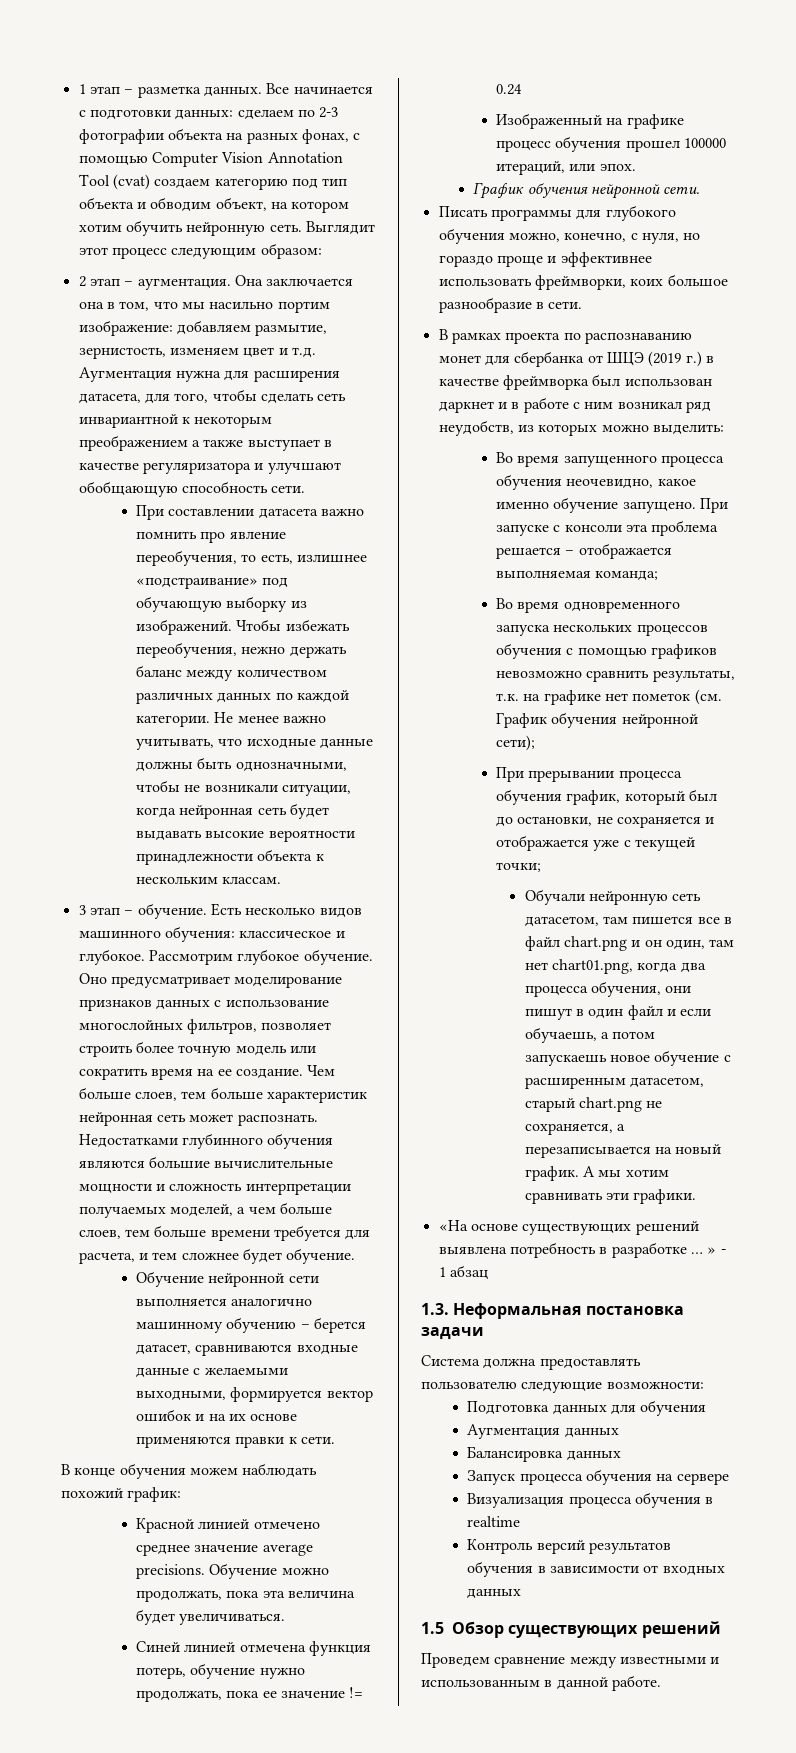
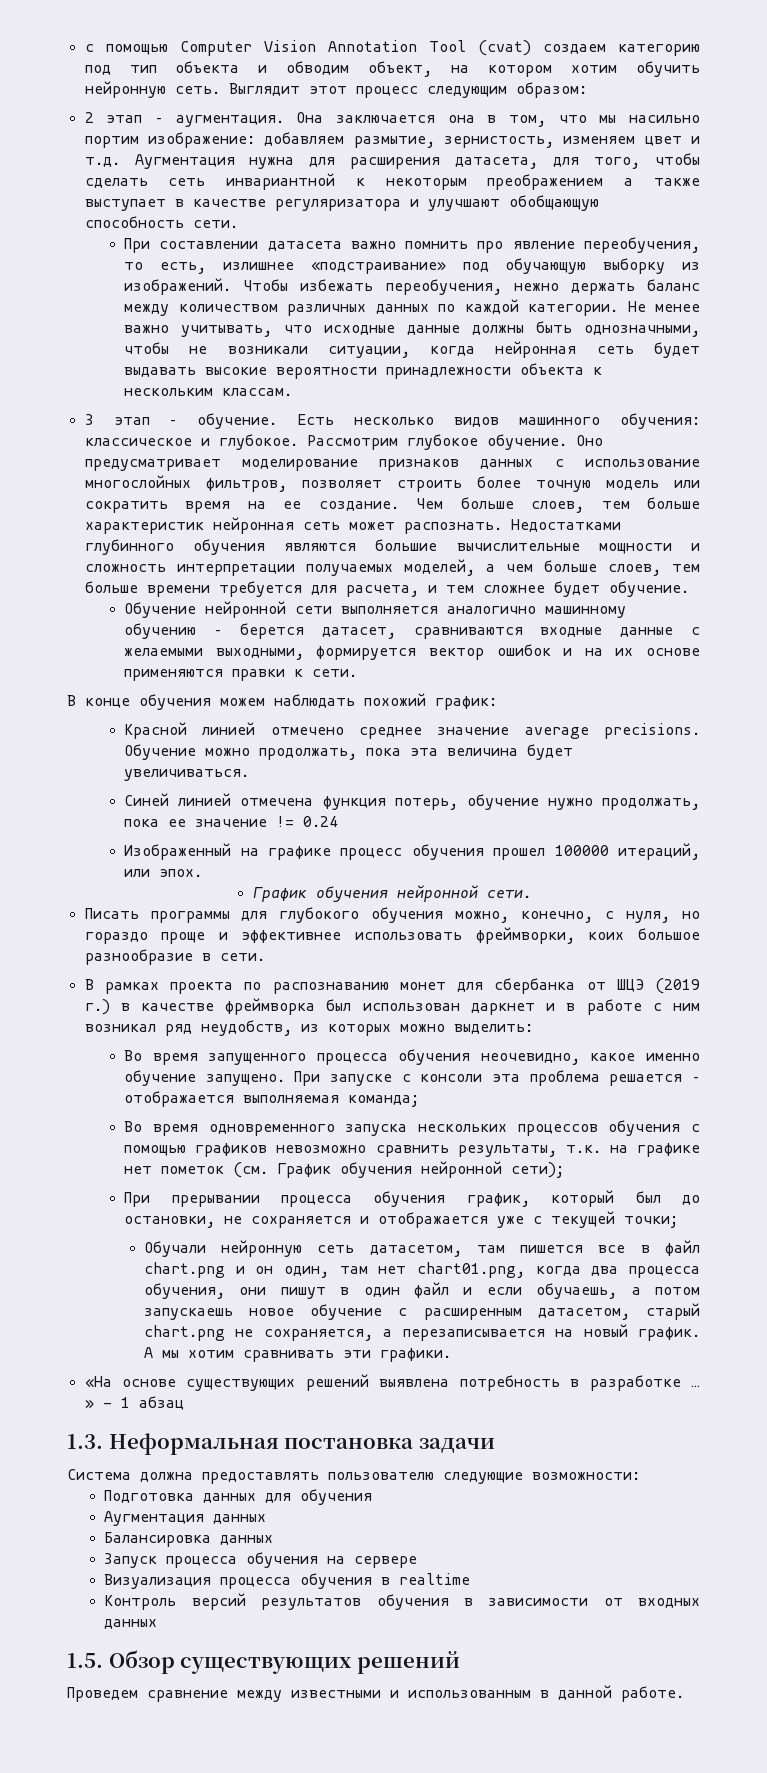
- 1 этап – разметка данных. Все начинается с подготовки данных: сделаем по 2-3 фотографии объекта на разных фонах, с помощью Computer Vision Annotation Tool (cvat) создаем категорию под тип объекта и обводим объект, на котором хотим обучить нейронную сеть.
+ с помощью Computer Vision Annotation Tool (cvat) создаем категорию под тип объекта и обводим объект, на котором хотим обучить нейронную сеть.
- 1.5 Обзор существующих решений
+ 1.5. Обзор существующих решений

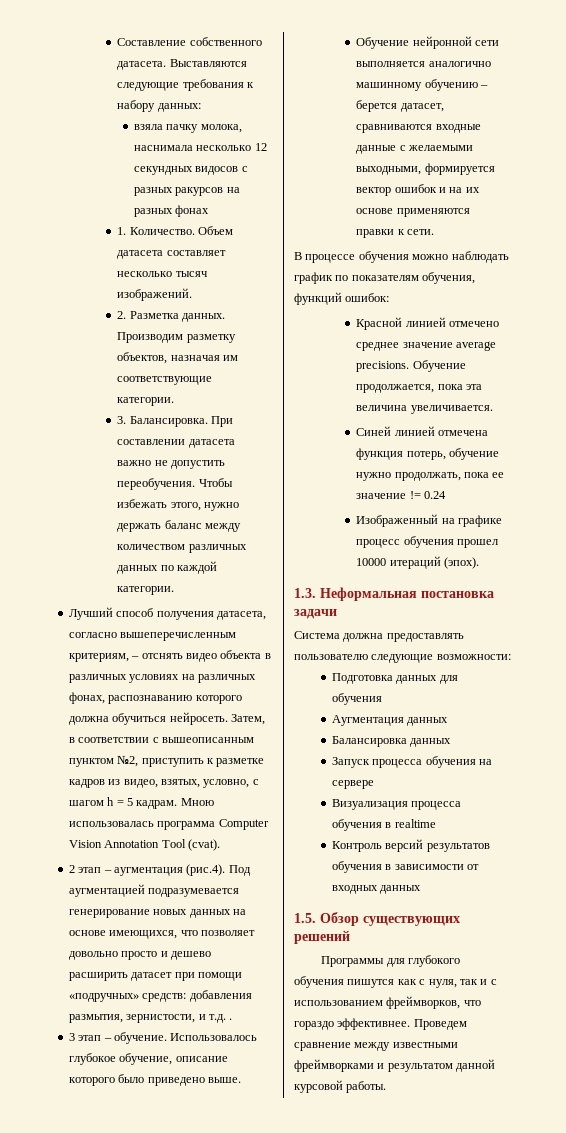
- с помощью Computer Vision Annotation Tool (cvat) создаем категорию под тип объекта и обводим объект, на котором хотим обучить нейронную сеть. Выглядит этот процесс следующим образом:
- 2 этап – аугментация. Она заключается она в том, что мы насильно портим изображение: добавляем размытие, зернистость, изменяем цвет и т.д. Аугментация нужна для расширения датасета, для того, чтобы сделать сеть инвариантной к некоторым преображением а также выступает в качестве регуляризатора и улучшают обобщающую способность сети.
- При составлении датасета важно помнить про явление переобучения, то есть, излишнее «подстраивание» под обучающую выборку из изображений. Чтобы избежать переобучения, нежно держать баланс между количеством различных данных по каждой категории. Не менее важно учитывать, что исходные данные должны быть однозначными, чтобы не возникали ситуации, когда нейронная сеть будет выдавать высокие вероятности принадлежности объекта к нескольким классам.
- 3 этап – обучение. Есть несколько видов машинного обучения: классическое и глубокое. Рассмотрим глубокое обучение. Оно предусматривает моделирование признаков данных с использование многослойных фильтров, позволяет строить более точную модель или сократить время на ее создание. Чем больше слоев, тем больше характеристик нейронная сеть может распознать. Недостатками глубинного обучения являются большие вычислительные мощности и сложность интерпретации получаемых моделей, а чем больше слоев, тем больше времени требуется для расчета, и тем сложнее будет обучение.
+ Составление собственного датасета. Выставляются следующие требования к набору данных:
+ взяла пачку молока, наснимала несколько 12 секундных видосов с разных ракурсов на разных фонах
+ 1. Количество. Объем датасета составляет несколько тысяч изображений.
+ 2. Разметка данных. Производим разметку объектов, назначая им соответствующие категории.
+ 3. Балансировка. При составлении датасета важно не допустить переобучения. Чтобы избежать этого, нужно держать баланс между количеством различных данных по каждой категории.
+ Лучший способ получения датасета, согласно вышеперечисленным критериям, – отснять видео объекта в различных условиях на различных фонах, распознаванию которого должна обучиться нейросеть. Затем, в соответствии с вышеописанным пунктом №2, приступить к разметке кадров из видео, взятых, условно, с шагом h = 5 кадрам. Мною использовалась программа Computer Vision Annotation Tool (cvat).
+ 2 этап – аугментация (рис.4). Под аугментацией подразумевается генерирование новых данных на основе имеющихся, что позволяет довольно просто и дешево расширить датасет при помощи «подручных» средств: добавления размытия, зернистости, и т.д. .
+ 3 этап – обучение. Использовалось глубокое обучение, описание которого было приведено выше.
- В конце обучения можем наблюдать похожий график:
+ В процессе обучения можно наблюдать график по показателям обучения, функций ошибок:
- Обучение можно продолжать, пока эта величина будет увеличиваться.
+ Обучение продолжается, пока эта величина увеличивается.
- Изображенный на графике процесс обучения прошел 100000 итераций, или эпох.
- График обучения нейронной сети.
- Писать программы для глубокого обучения можно, конечно, с нуля, но гораздо проще и эффективнее использовать фреймворки, коих большое разнообразие в сети.
- В рамках проекта по распознаванию монет для сбербанка от ШЦЭ (2019 г.) в качестве фреймворка был использован даркнет и в работе с ним возникал ряд неудобств, из которых можно выделить:
- Во время запущенного процесса обучения неочевидно, какое именно обучение запущено. При запуске с консоли эта проблема решается – отображается выполняемая команда;
- Во время одновременного запуска нескольких процессов обучения с помощью графиков невозможно сравнить результаты, т.к. на графике нет пометок (см. График обучения нейронной сети);
- При прерывании процесса обучения график, который был до остановки, не сохраняется и отображается уже с текущей точки;
- Обучали нейронную сеть датасетом, там пишется все в файл chart.png и он один, там нет chart01.png, когда два процесса обучения, они пишут в один файл и если обучаешь, а потом запускаешь новое обучение с расширенным датасетом, старый chart.png не сохраняется, а перезаписывается на новый график. А мы хотим сравнивать эти графики.
- «На основе существующих решений выявлена потребность в разработке … » - 1 абзац
+ Изображенный на графике процесс обучения прошел 10000 итераций (эпох).
- Проведем сравнение между известными и использованным в данной работе.
+ Программы для глубокого обучения пишутся как с нуля, так и с использованием фреймворков, что гораздо эффективнее. Проведем сравнение между известными фреймворками и результатом данной курсовой работы.

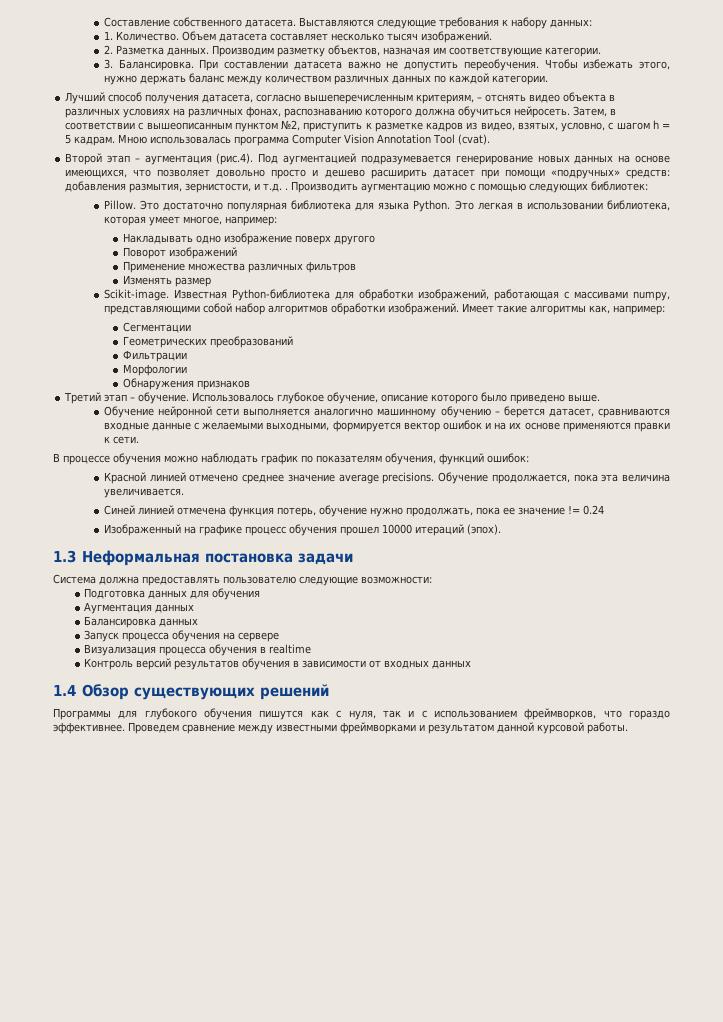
- взяла пачку молока, наснимала несколько 12 секундных видосов с разных ракурсов на разных фонах
- 2 этап – аугментация (рис.4). Под аугментацией подразумевается генерирование новых данных на основе имеющихся, что позволяет довольно просто и дешево расширить датасет при помощи «подручных» средств: добавления размытия, зернистости, и т.д. .
- 3 этап – обучение.
+ Второй этап – аугментация (рис.4). Под аугментацией подразумевается генерирование новых данных на основе имеющихся, что позволяет довольно просто и дешево расширить датасет при помощи «подручных» средств: добавления размытия, зернистости, и т.д. . Производить аугментацию можно с помощью следующих библиотек:
+ Pillow. Это достаточно популярная библиотека для языка Python. Это легкая в использовании библиотека, которая умеет многое, например:
+ Накладывать одно изображение поверх другого
+ Поворот изображений
+ Применение множества различных фильтров
+ Изменять размер
+ Scikit-image. Известная Python-библиотека для обработки изображений, работающая с массивами numpy, представляющими собой набор алгоритмов обработки изображений. Имеет такие алгоритмы как, например:
+ Сегментации
+ Геометрических преобразований
+ Фильтрации
+ Морфологии
+ Обнаружения признаков
+ Третий этап – обучение.
- 1.3. Неформальная постановка задачи
+ 1.3 Неформальная постановка задачи
- 1.5. Обзор существующих решений
+ 1.4 Обзор существующих решений

